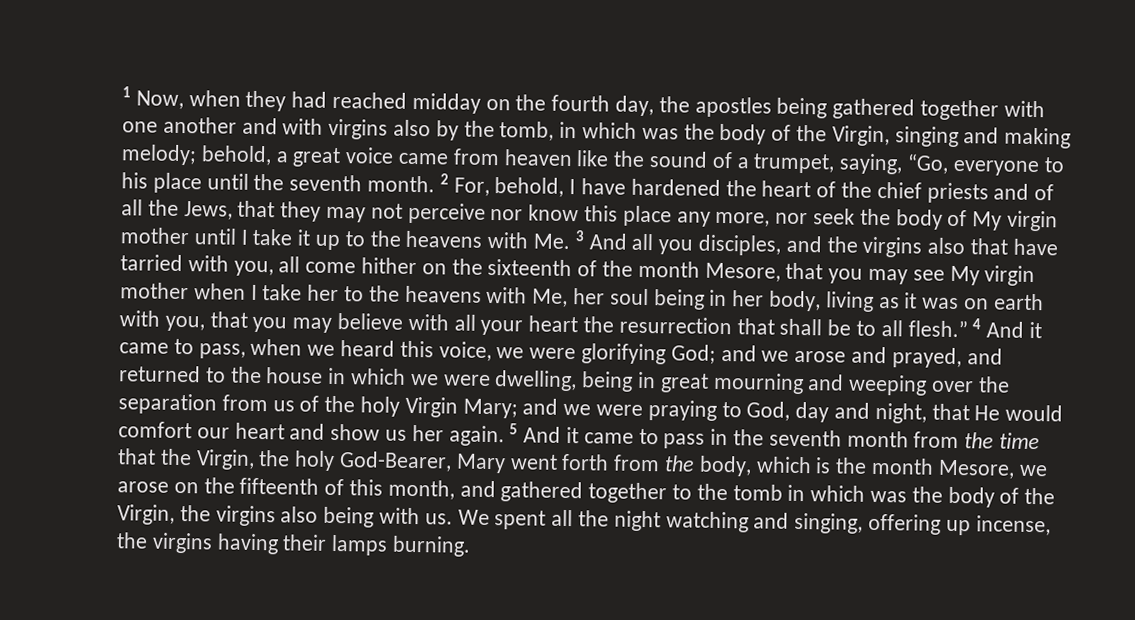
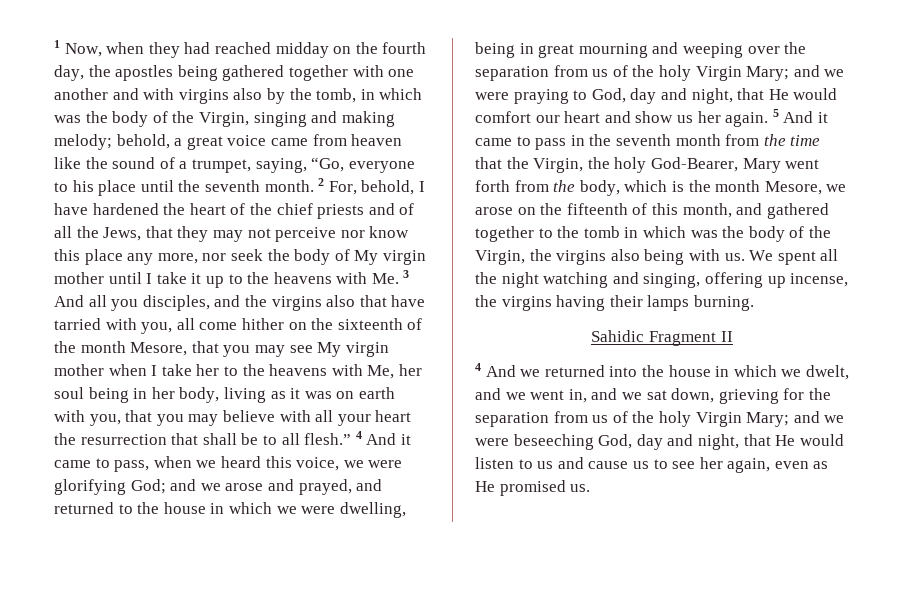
+ Sahidic Fragment II
+ 4 And we returned into the house in which we dwelt, and we went in, and we sat down, grieving for the separation from us of the holy Virgin Mary; and we were beseeching God, day and night, that He would listen to us and cause us to see her again, even as He promised us.

